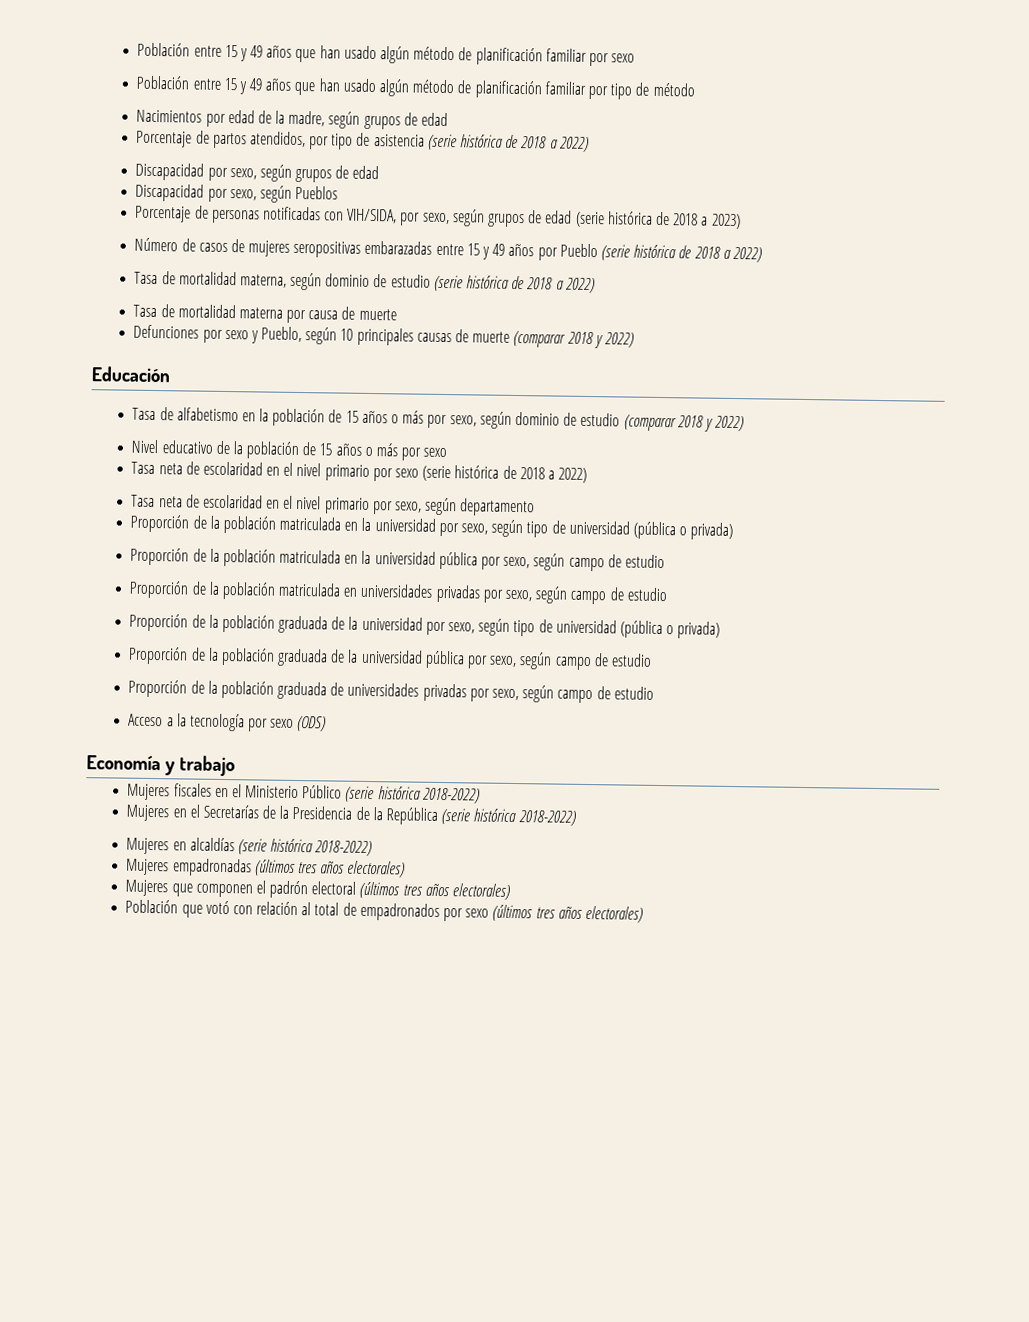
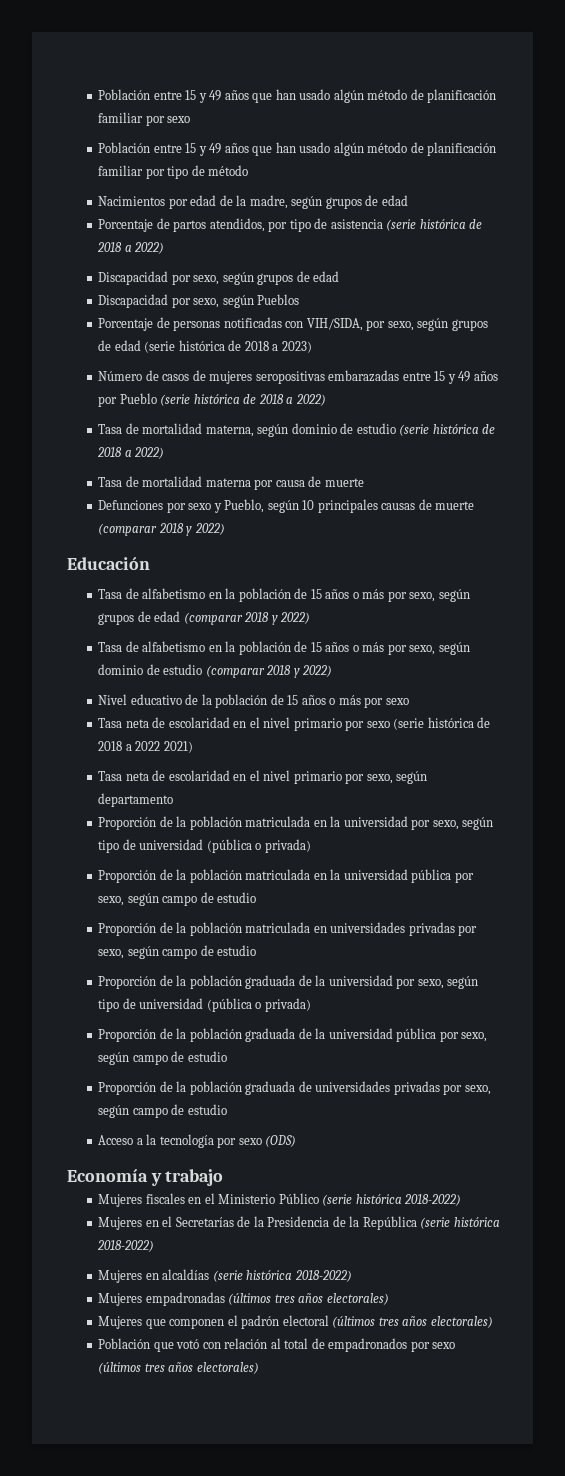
+ Tasa de alfabetismo en la población de 15 años o más por sexo, según grupos de edad (comparar 2018 y 2022)
- Tasa neta de escolaridad en el nivel primario por sexo (serie histórica de 2018 a 2022)
+ Tasa neta de escolaridad en el nivel primario por sexo (serie histórica de 2018 a 2022 2021)

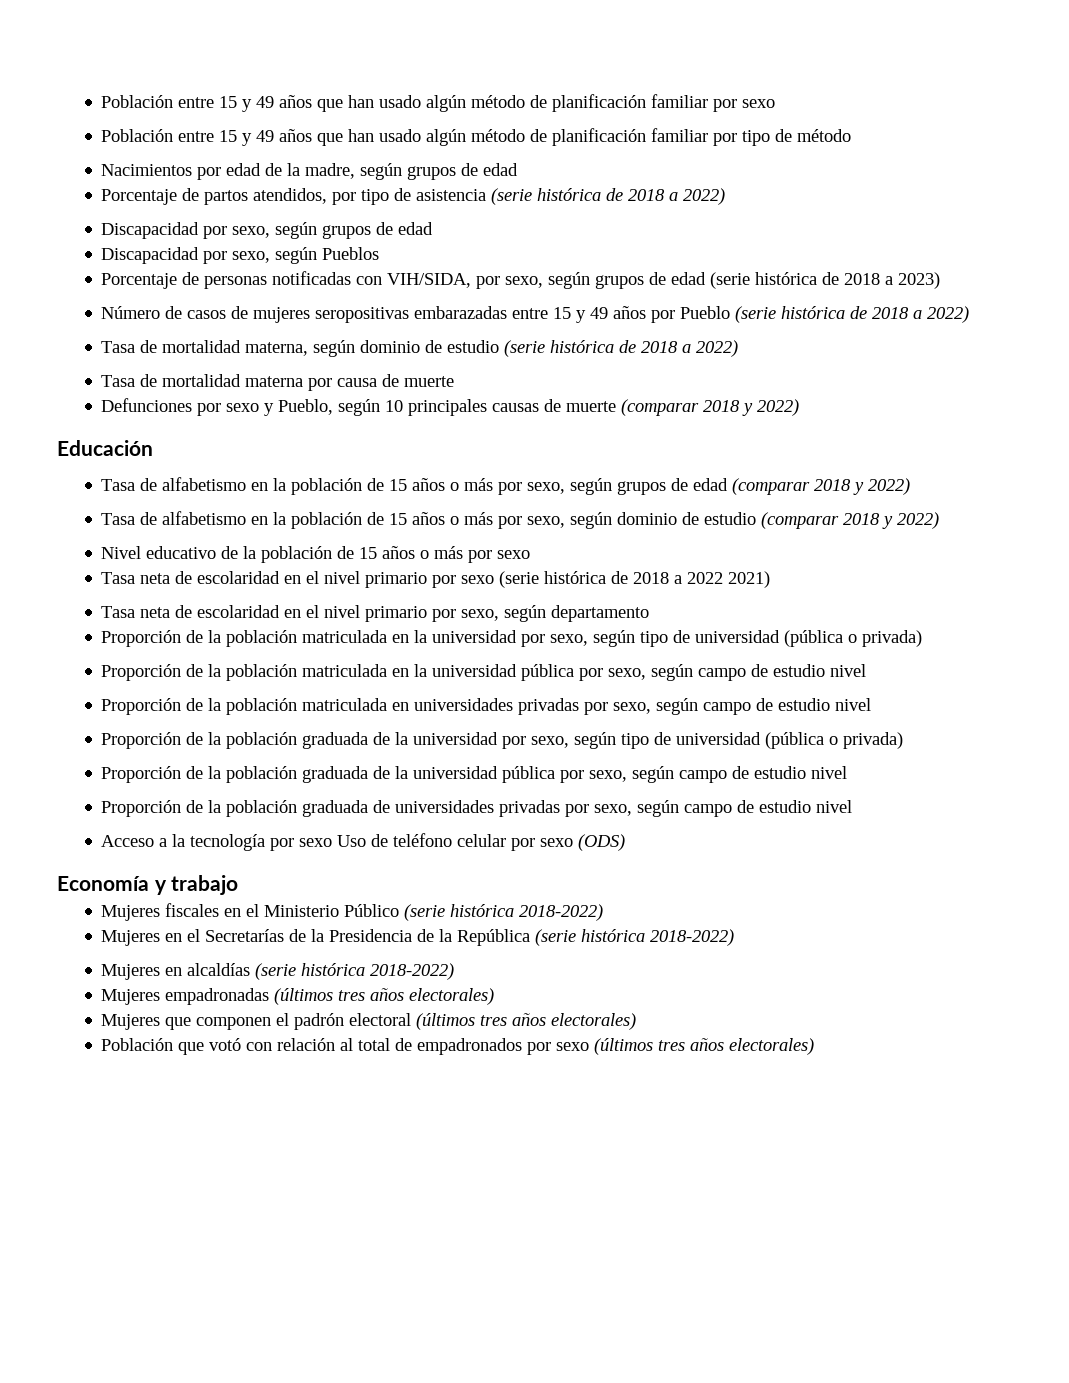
- Proporción de la población matriculada en la universidad pública por sexo, según campo de estudio
+ Proporción de la población matriculada en la universidad pública por sexo, según campo de estudio nivel
- Proporción de la población matriculada en universidades privadas por sexo, según campo de estudio
+ Proporción de la población matriculada en universidades privadas por sexo, según campo de estudio nivel
- Proporción de la población graduada de la universidad pública por sexo, según campo de estudio
+ Proporción de la población graduada de la universidad pública por sexo, según campo de estudio nivel
- Proporción de la población graduada de universidades privadas por sexo, según campo de estudio
+ Proporción de la población graduada de universidades privadas por sexo, según campo de estudio nivel
- Acceso a la tecnología por sexo (ODS)
+ Acceso a la tecnología por sexo Uso de teléfono celular por sexo (ODS)

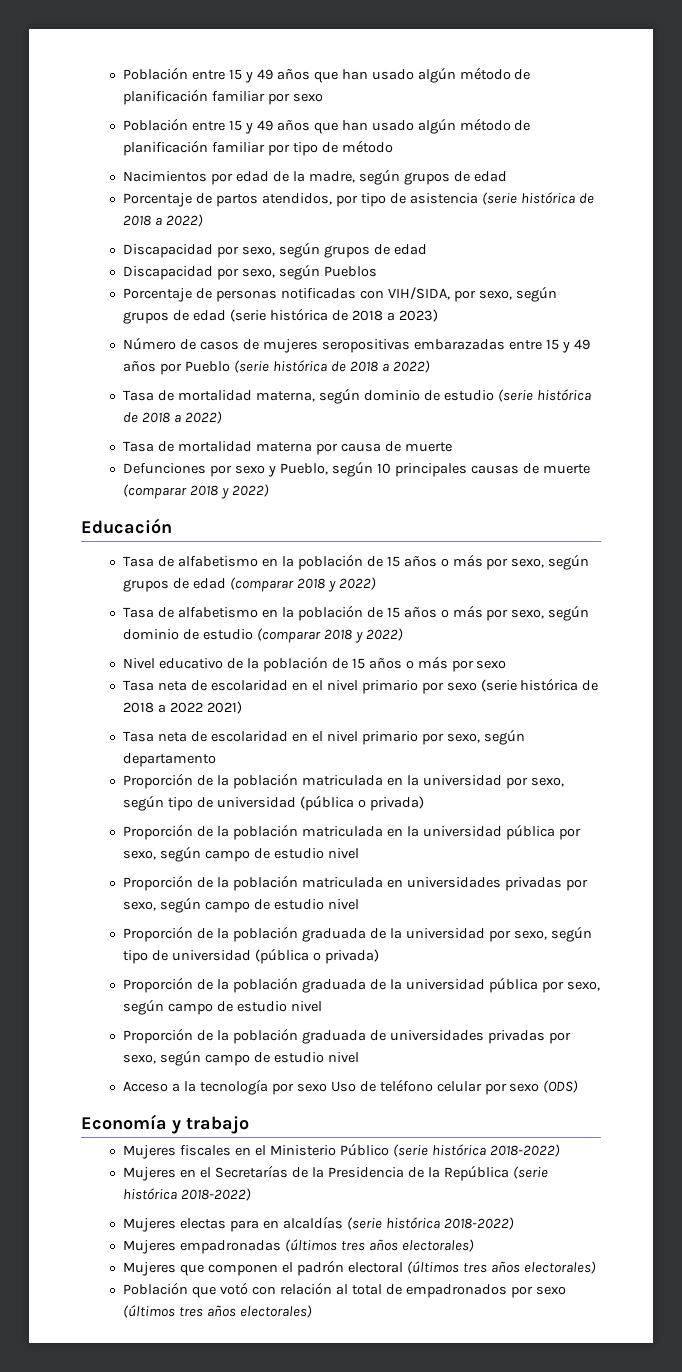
- Mujeres en alcaldías (serie histórica 2018-2022)
+ Mujeres electas para en alcaldías (serie histórica 2018-2022)

